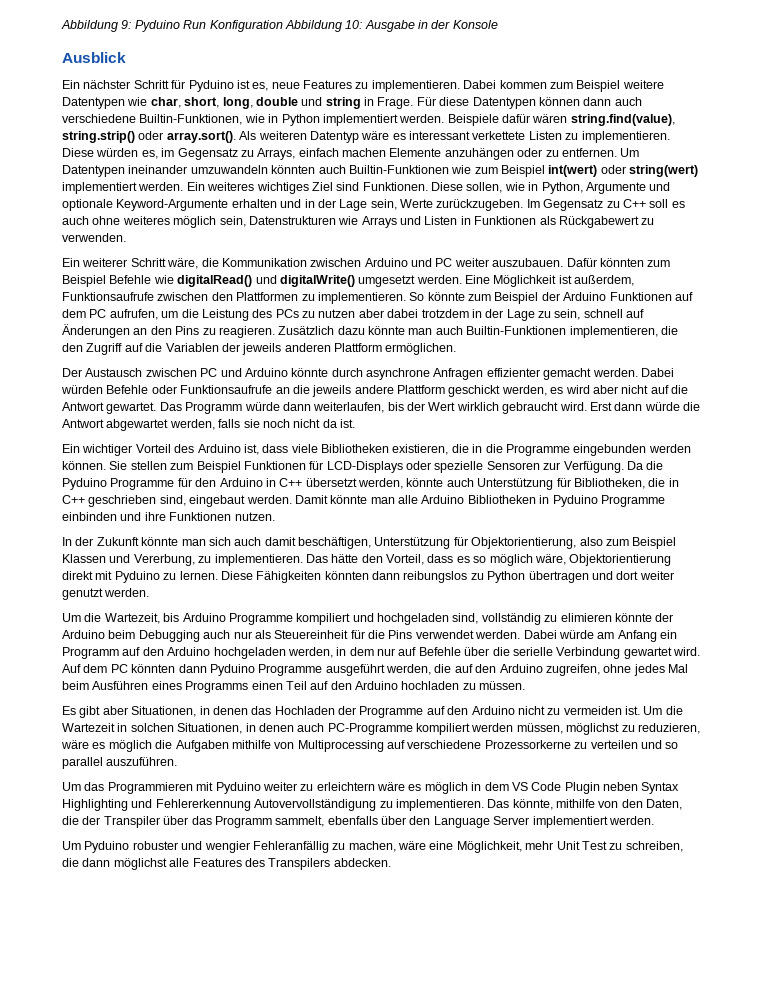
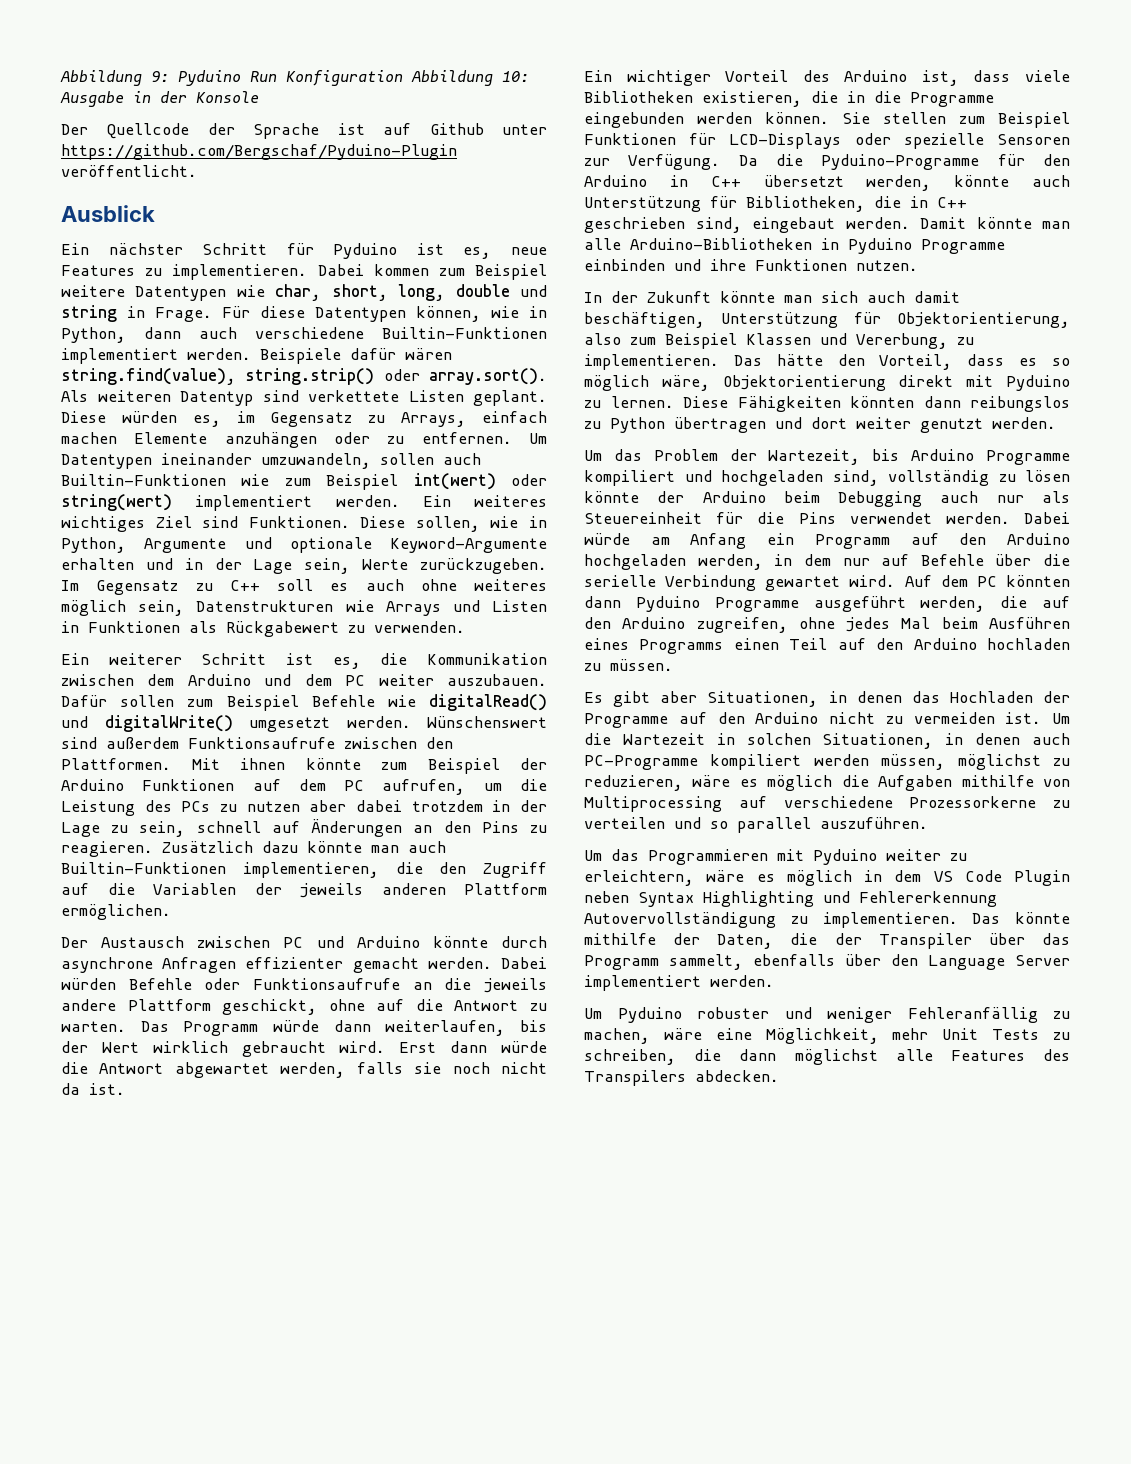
+ Der Quellcode der Sprache ist auf Github unter https://github.com/Bergschaf/Pyduino-Plugin veröffentlicht.
- Für diese Datentypen können dann auch verschiedene Builtin-Funktionen, wie in Python implementiert werden.
+ Für diese Datentypen können, wie in Python, dann auch verschiedene Builtin-Funktionen implementiert werden.
- Beispiele dafür wären string.find(value), string.strip() oder array.sort(). Als weiteren Datentyp wäre es interessant verkettete Listen zu implementieren.
+ Beispiele dafür wären string.find(value), string.strip() oder array.sort(). Als weiteren Datentyp sind verkettete Listen geplant.
- Um Datentypen ineinander umzuwandeln könnten auch Builtin-Funktionen wie zum Beispiel int(wert) oder string(wert) implementiert werden.
+ Um Datentypen ineinander umzuwandeln, sollen auch Builtin-Funktionen wie zum Beispiel int(wert) oder string(wert) implementiert werden.
- Ein weiterer Schritt wäre, die Kommunikation zwischen Arduino und PC weiter auszubauen.
+ Ein weiterer Schritt ist es, die Kommunikation zwischen dem Arduino und dem PC weiter auszubauen.
- Dafür könnten zum Beispiel Befehle wie digitalRead() und digitalWrite() umgesetzt werden.
+ Dafür sollen zum Beispiel Befehle wie digitalRead() und digitalWrite() umgesetzt werden.
- Eine Möglichkeit ist außerdem, Funktionsaufrufe zwischen den Plattformen zu implementieren. So könnte zum Beispiel der Arduino Funktionen auf dem PC aufrufen, um die Leistung des PCs zu nutzen aber dabei trotzdem in der Lage zu sein, schnell auf Änderungen an den Pins zu reagieren.
+ Wünschenswert sind außerdem Funktionsaufrufe zwischen den Plattformen. Mit ihnen könnte zum Beispiel der Arduino Funktionen auf dem PC aufrufen, um die Leistung des PCs zu nutzen aber dabei trotzdem in der Lage zu sein, schnell auf Änderungen an den Pins zu reagieren.
- Dabei würden Befehle oder Funktionsaufrufe an die jeweils andere Plattform geschickt werden, es wird aber nicht auf die Antwort gewartet.
+ Dabei würden Befehle oder Funktionsaufrufe an die jeweils andere Plattform geschickt, ohne auf die Antwort zu warten.
- Da die Pyduino Programme für den Arduino in C++ übersetzt werden, könnte auch Unterstützung für Bibliotheken, die in C++ geschrieben sind, eingebaut werden.
+ Da die Pyduino-Programme für den Arduino in C++ übersetzt werden, könnte auch Unterstützung für Bibliotheken, die in C++ geschrieben sind, eingebaut werden.
- Damit könnte man alle Arduino Bibliotheken in Pyduino Programme einbinden und ihre Funktionen nutzen.
+ Damit könnte man alle Arduino-Bibliotheken in Pyduino Programme einbinden und ihre Funktionen nutzen.
- Um die Wartezeit, bis Arduino Programme kompiliert und hochgeladen sind, vollständig zu elimieren könnte der Arduino beim Debugging auch nur als Steuereinheit für die Pins verwendet werden.
+ Um das Problem der Wartezeit, bis Arduino Programme kompiliert und hochgeladen sind, vollständig zu lösen könnte der Arduino beim Debugging auch nur als Steuereinheit für die Pins verwendet werden.
- Um das Programmieren mit Pyduino weiter zu erleichtern wäre es möglich in dem VS Code Plugin neben Syntax Highlighting und Fehlererkennung Autovervollständigung zu implementieren.
+ Um das Programmieren mit Pyduino weiter zu erleichtern, wäre es möglich in dem VS Code Plugin neben Syntax Highlighting und Fehlererkennung Autovervollständigung zu implementieren.
- Das könnte, mithilfe von den Daten, die der Transpiler über das Programm sammelt, ebenfalls über den Language Server implementiert werden.
+ Das könnte mithilfe der Daten, die der Transpiler über das Programm sammelt, ebenfalls über den Language Server implementiert werden.
- Um Pyduino robuster und wengier Fehleranfällig zu machen, wäre eine Möglichkeit, mehr Unit Test zu schreiben, die dann möglichst alle Features des Transpilers abdecken.
+ Um Pyduino robuster und weniger Fehleranfällig zu machen, wäre eine Möglichkeit, mehr Unit Tests zu schreiben, die dann möglichst alle Features des Transpilers abdecken.

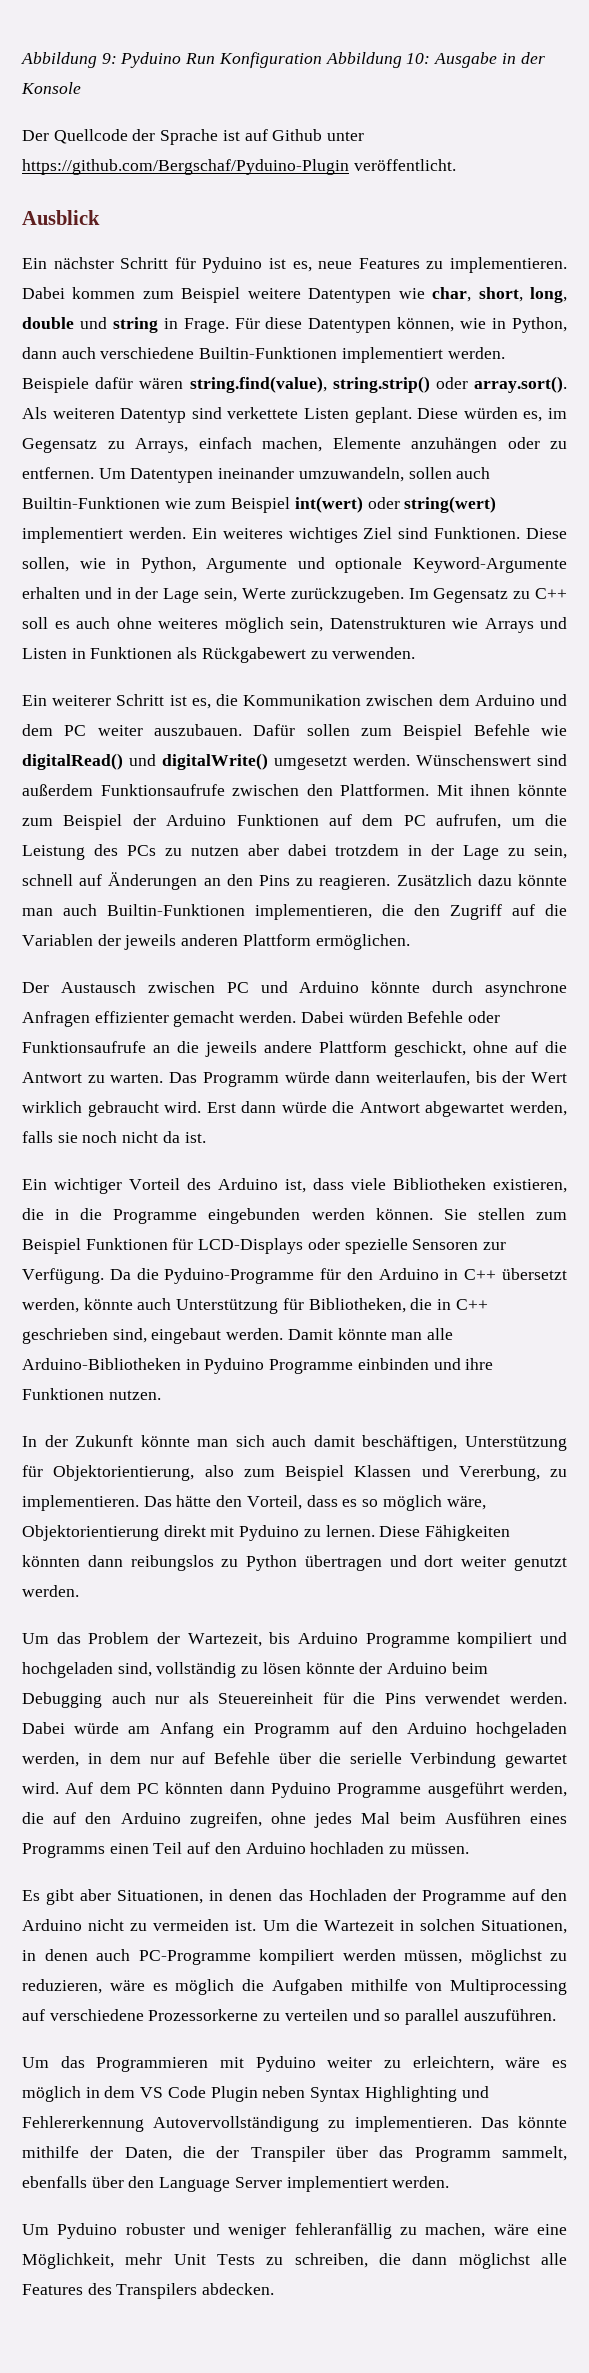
- Diese würden es, im Gegensatz zu Arrays, einfach machen Elemente anzuhängen oder zu entfernen.
+ Diese würden es, im Gegensatz zu Arrays, einfach machen, Elemente anzuhängen oder zu entfernen.
- Um Pyduino robuster und weniger Fehleranfällig zu machen, wäre eine Möglichkeit, mehr Unit Tests zu schreiben, die dann möglichst alle Features des Transpilers abdecken.
+ Um Pyduino robuster und weniger fehleranfällig zu machen, wäre eine Möglichkeit, mehr Unit Tests zu schreiben, die dann möglichst alle Features des Transpilers abdecken.

